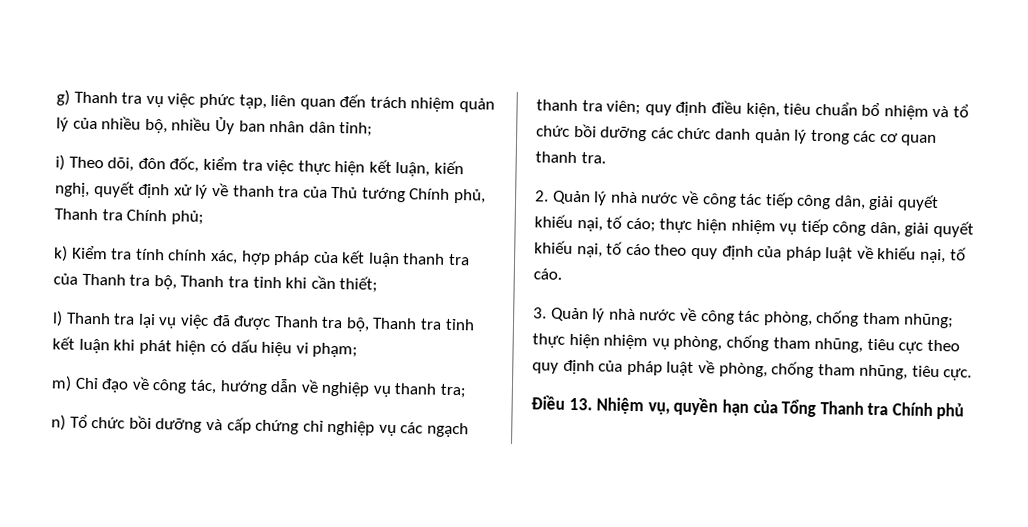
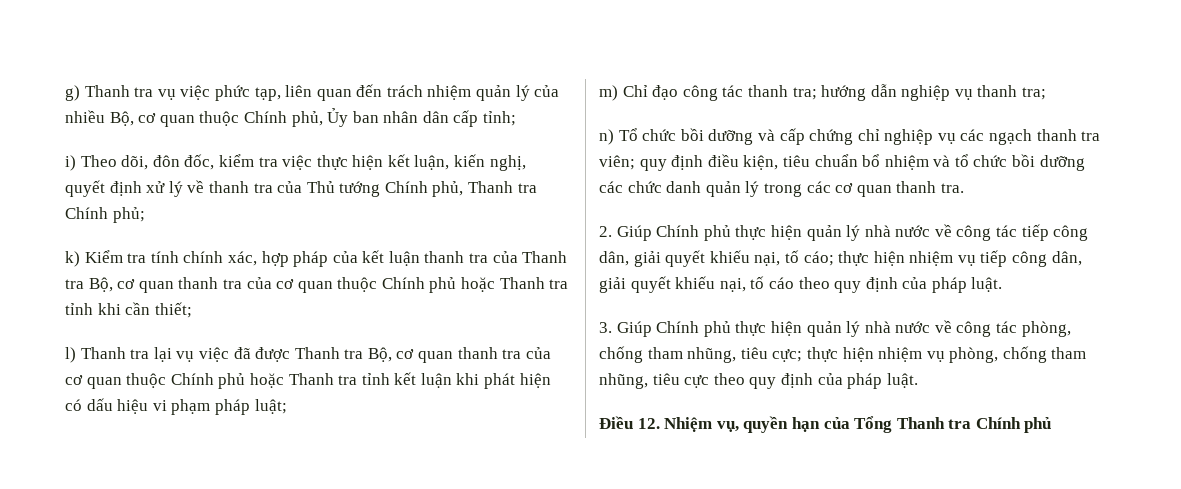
- g) Thanh tra vụ việc phức tạp, liên quan đến trách nhiệm quản lý của nhiều bộ, nhiều Ủy ban nhân dân tỉnh;
+ g) Thanh tra vụ việc phức tạp, liên quan đến trách nhiệm quản lý của nhiều Bộ, cơ quan thuộc Chính phủ, Ủy ban nhân dân cấp tỉnh;
- k) Kiểm tra tính chính xác, hợp pháp của kết luận thanh tra của Thanh tra bộ, Thanh tra tỉnh khi cần thiết;
+ k) Kiểm tra tính chính xác, hợp pháp của kết luận thanh tra của Thanh tra Bộ, cơ quan thanh tra của cơ quan thuộc Chính phủ hoặc Thanh tra tỉnh khi cần thiết;
- l) Thanh tra lại vụ việc đã được Thanh tra bộ, Thanh tra tỉnh kết luận khi phát hiện có dấu hiệu vi phạm;
+ l) Thanh tra lại vụ việc đã được Thanh tra Bộ, cơ quan thanh tra của cơ quan thuộc Chính phủ hoặc Thanh tra tỉnh kết luận khi phát hiện có dấu hiệu vi phạm pháp luật;
- m) Chỉ đạo về công tác, hướng dẫn về nghiệp vụ thanh tra;
+ m) Chỉ đạo công tác thanh tra; hướng dẫn nghiệp vụ thanh tra;
- 2. Quản lý nhà nước về công tác tiếp công dân, giải quyết khiếu nại, tố cáo; thực hiện nhiệm vụ tiếp công dân, giải quyết khiếu nại, tố cáo theo quy định của pháp luật về khiếu nại, tố cáo.
- 3. Quản lý nhà nước về công tác phòng, chống tham nhũng; thực hiện nhiệm vụ phòng, chống tham nhũng, tiêu cực theo quy định của pháp luật về phòng, chống tham nhũng, tiêu cực.
+ 2. Giúp Chính phủ thực hiện quản lý nhà nước về công tác tiếp công dân, giải quyết khiếu nại, tố cáo; thực hiện nhiệm vụ tiếp công dân, giải quyết khiếu nại, tố cáo theo quy định của pháp luật.
+ 3. Giúp Chính phủ thực hiện quản lý nhà nước về công tác phòng, chống tham nhũng, tiêu cực; thực hiện nhiệm vụ phòng, chống tham nhũng, tiêu cực theo quy định của pháp luật.
- Điều 13. Nhiệm vụ, quyền hạn của Tổng Thanh tra Chính phủ
+ Điều 12. Nhiệm vụ, quyền hạn của Tổng Thanh tra Chính phủ

